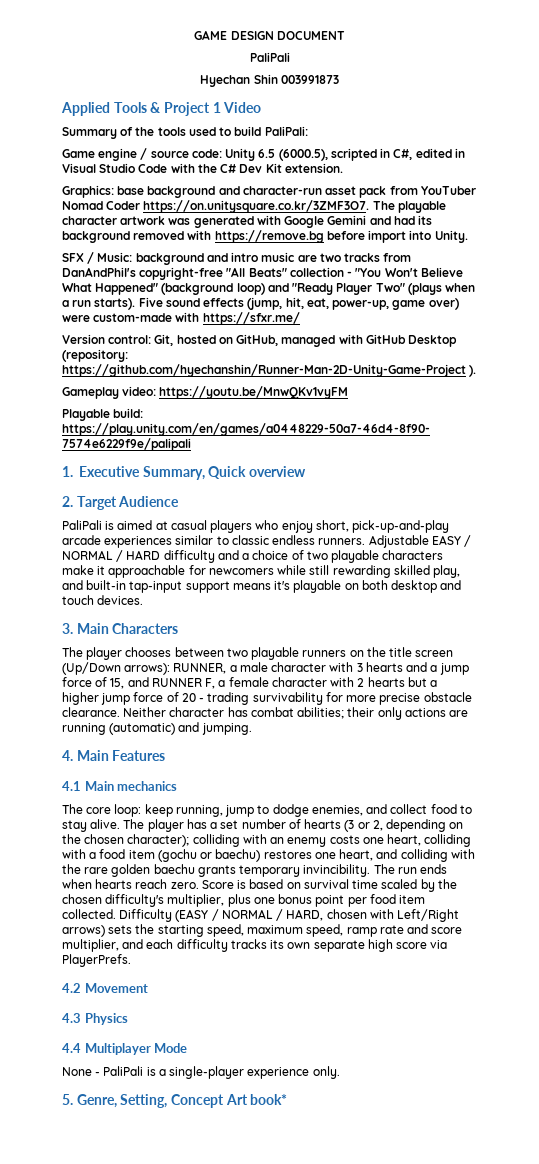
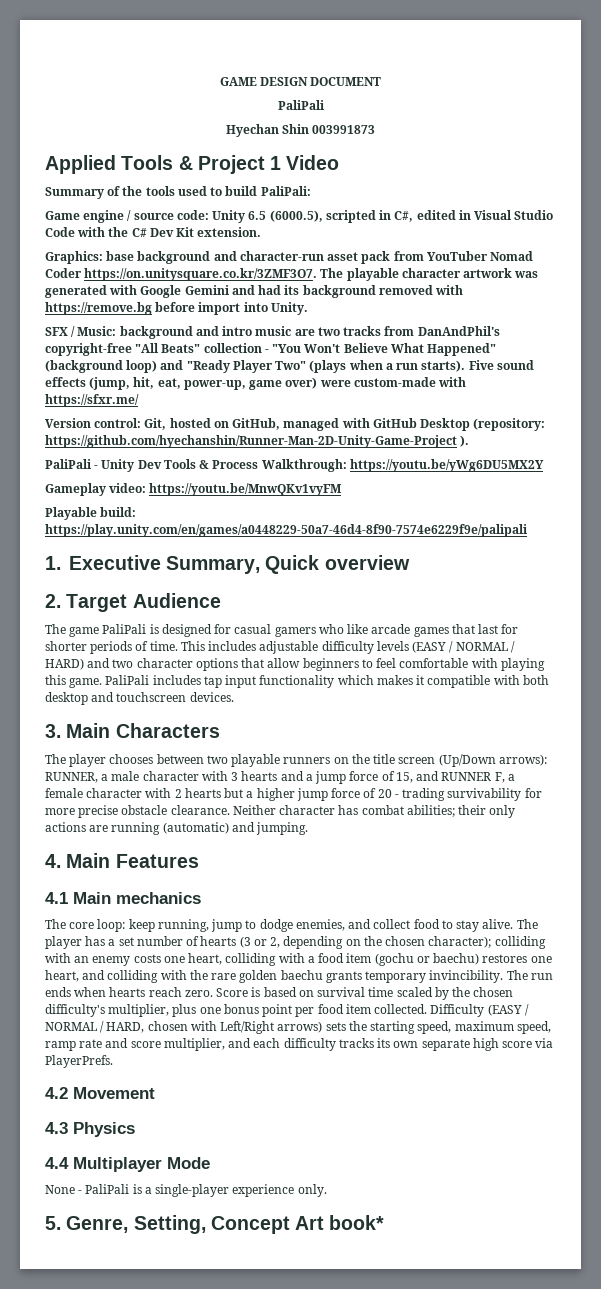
+ PaliPali - Unity Dev Tools & Process Walkthrough: https://youtu.be/yWg6DU5MX2Y
- PaliPali is aimed at casual players who enjoy short, pick-up-and-play arcade experiences similar to classic endless runners. Adjustable EASY / NORMAL / HARD difficulty and a choice of two playable characters make it approachable for newcomers while still rewarding skilled play, and built-in tap-input support means it's playable on both desktop and touch devices.
+ The game PaliPali is designed for casual gamers who like arcade games that last for shorter periods of time. This includes adjustable difficulty levels (EASY / NORMAL / HARD) and two character options that allow beginners to feel comfortable with playing this game. PaliPali includes tap input functionality which makes it compatible with both desktop and touchscreen devices.

